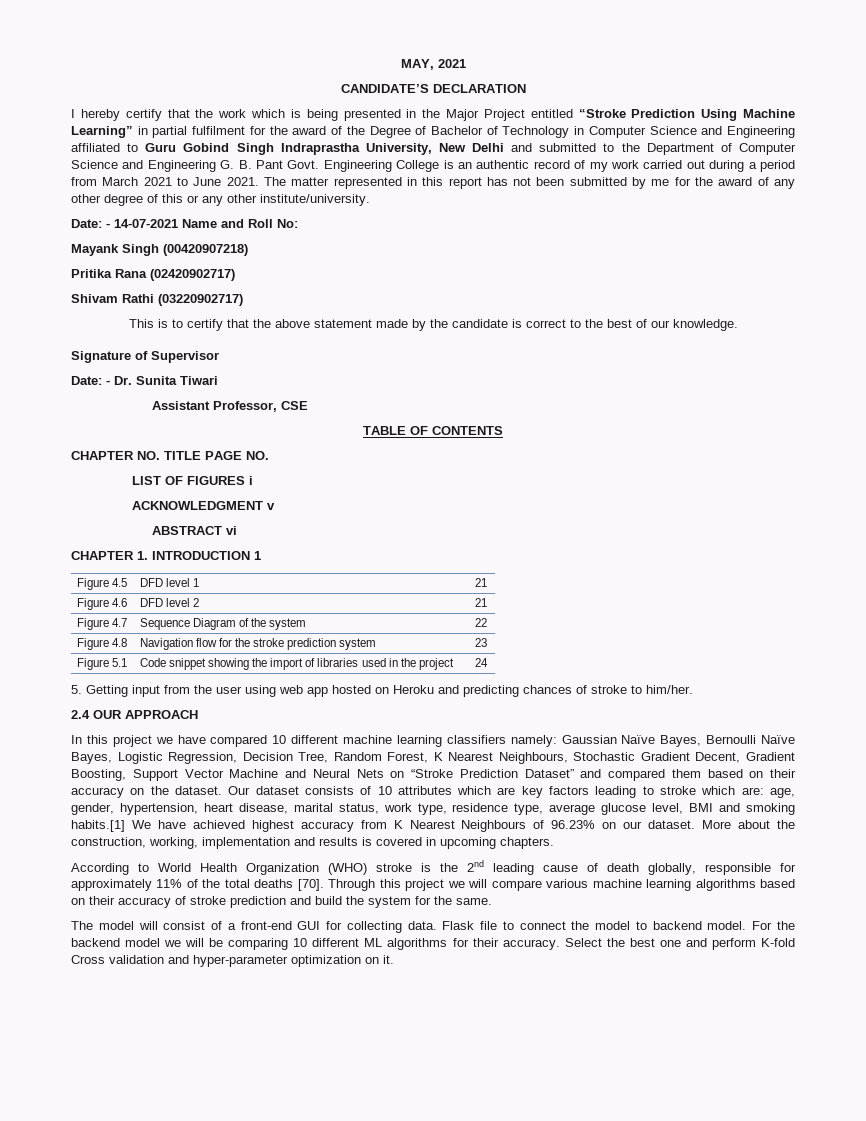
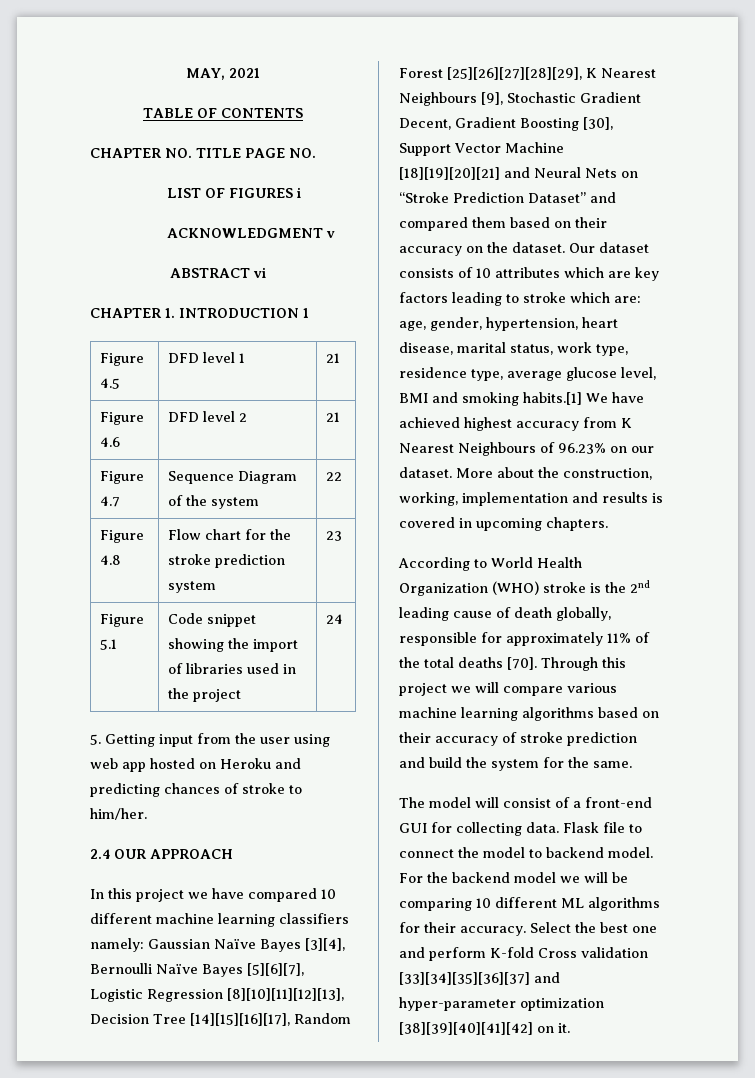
- CANDIDATE’S DECLARATION
- I hereby certify that the work which is being presented in the Major Project entitled “Stroke Prediction Using Machine Learning” in partial fulfilment for the award of the Degree of Bachelor of Technology in Computer Science and Engineering affiliated to Guru Gobind Singh Indraprastha University, New Delhi and submitted to the Department of Computer Science and Engineering G. B. Pant Govt. Engineering College is an authentic record of my work carried out during a period from March 2021 to June 2021. The matter represented in this report has not been submitted by me for the award of any other degree of this or any other institute/university.
- Date: - 14-07-2021 Name and Roll No:
- Mayank Singh (00420907218)
- Pritika Rana (02420902717)
- Shivam Rathi (03220902717)
- This is to certify that the above statement made by the candidate is correct to the best of our knowledge.
- Signature of Supervisor
- Date: - Dr. Sunita Tiwari
- Assistant Professor, CSE
- Figure 4.8 | Navigation flow for the stroke prediction system | 23
+ Figure 4.8 | Flow chart for the stroke prediction system | 23
- In this project we have compared 10 different machine learning classifiers namely: Gaussian Naïve Bayes, Bernoulli Naïve Bayes, Logistic Regression, Decision Tree, Random Forest, K Nearest Neighbours, Stochastic Gradient Decent, Gradient Boosting, Support Vector Machine and Neural Nets on “Stroke Prediction Dataset” and compared them based on their accuracy on the dataset.
+ In this project we have compared 10 different machine learning classifiers namely: Gaussian Naïve Bayes [3][4], Bernoulli Naïve Bayes [5][6][7], Logistic Regression [8][10][11][12][13], Decision Tree [14][15][16][17], Random Forest [25][26][27][28][29], K Nearest Neighbours [9], Stochastic Gradient Decent, Gradient Boosting [30], Support Vector Machine [18][19][20][21] and Neural Nets on “Stroke Prediction Dataset” and compared them based on their accuracy on the dataset.
- Select the best one and perform K-fold Cross validation and hyper-parameter optimization on it.
+ Select the best one and perform K-fold Cross validation [33][34][35][36][37] and hyper-parameter optimization [38][39][40][41][42] on it.

